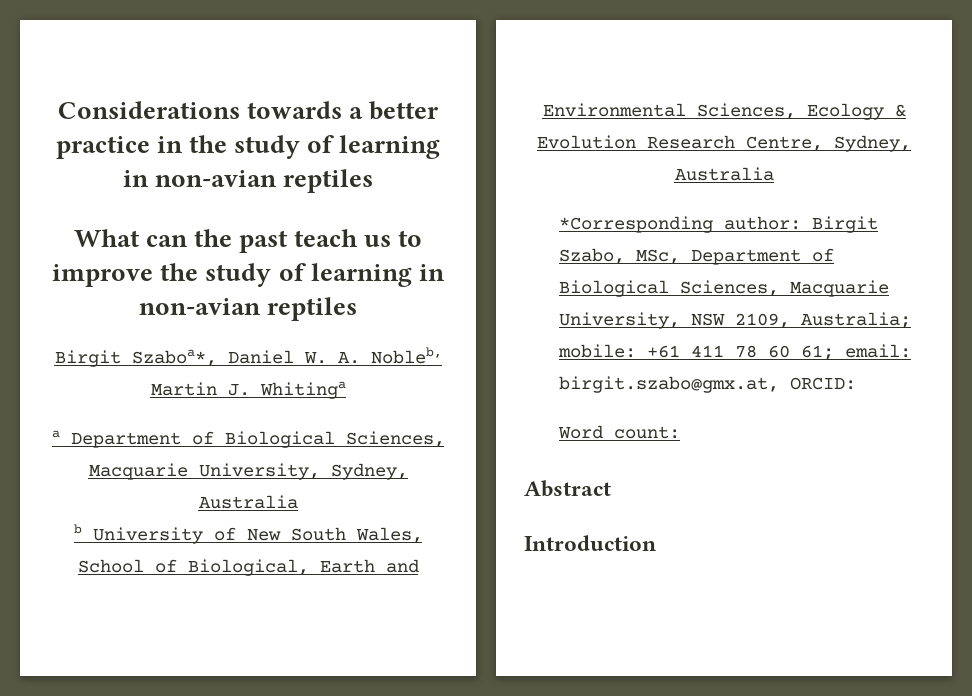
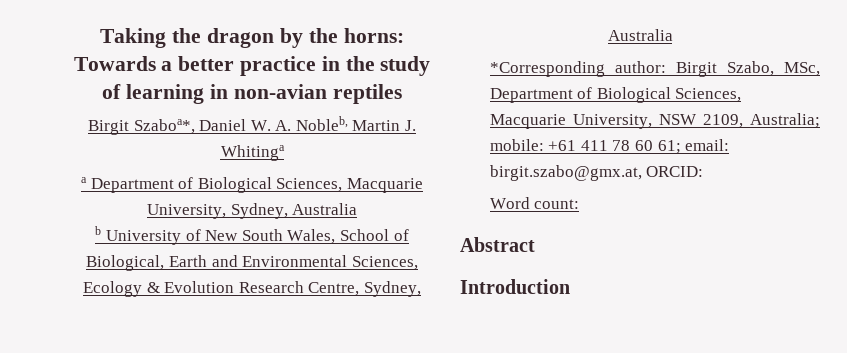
- Considerations towards a better practice in the study of learning in non-avian reptiles
+ Taking the dragon by the horns: Towards a better practice in the study of learning in non-avian reptiles
- What can the past teach us to improve the study of learning in non-avian reptiles

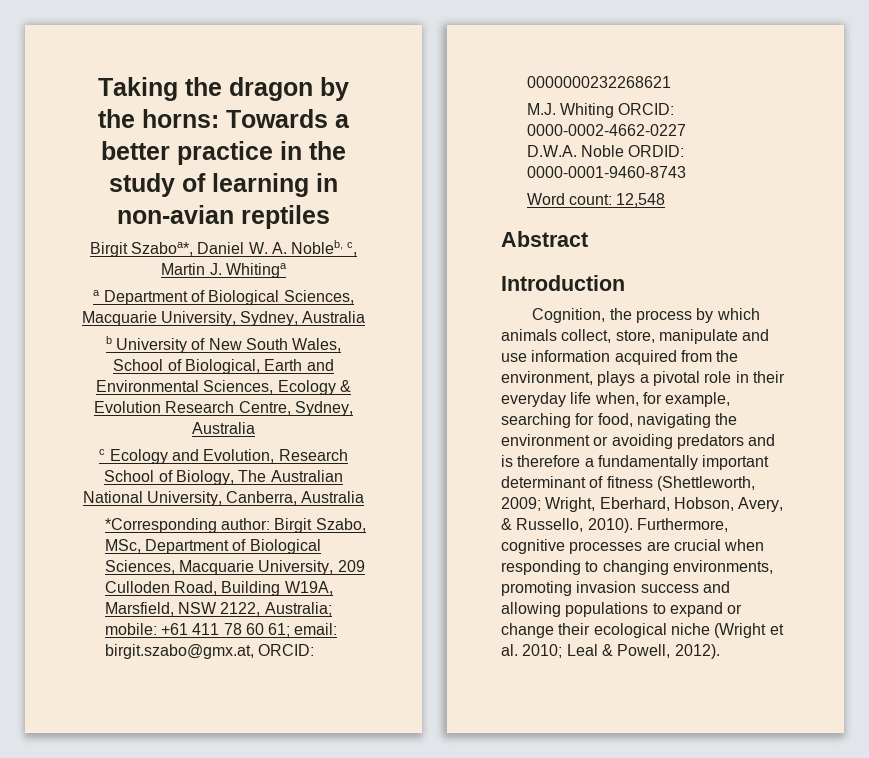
- Birgit Szaboa*, Daniel W. A. Nobleb, Martin J. Whitinga
+ Birgit Szaboa*, Daniel W. A. Nobleb, c, Martin J. Whitinga
+ c Ecology and Evolution, Research School of Biology, The Australian National University, Canberra, Australia
- *Corresponding author: Birgit Szabo, MSc, Department of Biological Sciences, Macquarie University, NSW 2109, Australia; mobile: +61 411 78 60 61; email: birgit.szabo@gmx.at, ORCID:
+ *Corresponding author: Birgit Szabo, MSc, Department of Biological Sciences, Macquarie University, 209 Culloden Road, Building W19A, Marsfield, NSW 2122, Australia; mobile: +61 411 78 60 61; email: birgit.szabo@gmx.at, ORCID: 0000000232268621
+ M.J. Whiting ORCID: 0000-0002-4662-0227
+ D.W.A. Noble ORDID: 0000-0001-9460-8743
- Word count:
+ Word count: 12,548
+ Cognition, the process by which animals collect, store, manipulate and use information acquired from the environment, plays a pivotal role in their everyday life when, for example, searching for food, navigating the environment or avoiding predators and is therefore a fundamentally important determinant of fitness (Shettleworth, 2009; Wright, Eberhard, Hobson, Avery, & Russello, 2010). Furthermore, cognitive processes are crucial when responding to changing environments, promoting invasion success and allowing populations to expand or change their ecological niche (Wright et al. 2010; Leal & Powell, 2012).

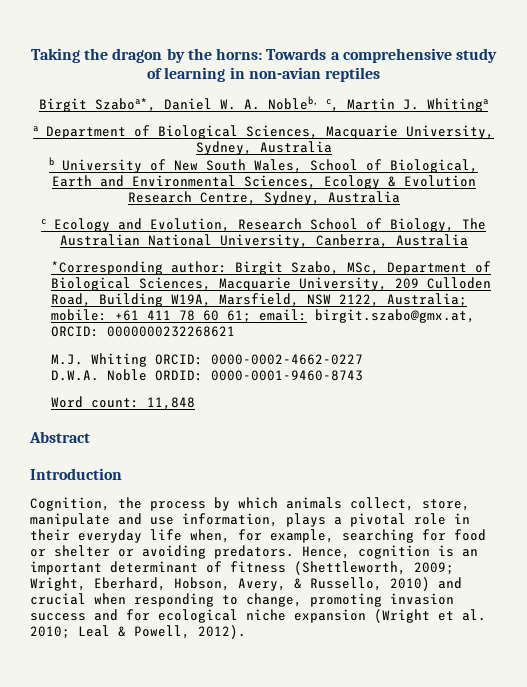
- Taking the dragon by the horns: Towards a better practice in the study of learning in non-avian reptiles
+ Taking the dragon by the horns: Towards a comprehensive study of learning in non-avian reptiles
- Word count: 12,548
+ Word count: 11,848
- Cognition, the process by which animals collect, store, manipulate and use information acquired from the environment, plays a pivotal role in their everyday life when, for example, searching for food, navigating the environment or avoiding predators and is therefore a fundamentally important determinant of fitness (Shettleworth, 2009; Wright, Eberhard, Hobson, Avery, & Russello, 2010). Furthermore, cognitive processes are crucial when responding to changing environments, promoting invasion success and allowing populations to expand or change their ecological niche (Wright et al. 2010; Leal & Powell, 2012).
+ Cognition, the process by which animals collect, store, manipulate and use information, plays a pivotal role in their everyday life when, for example, searching for food or shelter or avoiding predators. Hence, cognition is an important determinant of fitness (Shettleworth, 2009; Wright, Eberhard, Hobson, Avery, & Russello, 2010) and crucial when responding to change, promoting invasion success and for ecological niche expansion (Wright et al. 2010; Leal & Powell, 2012).

